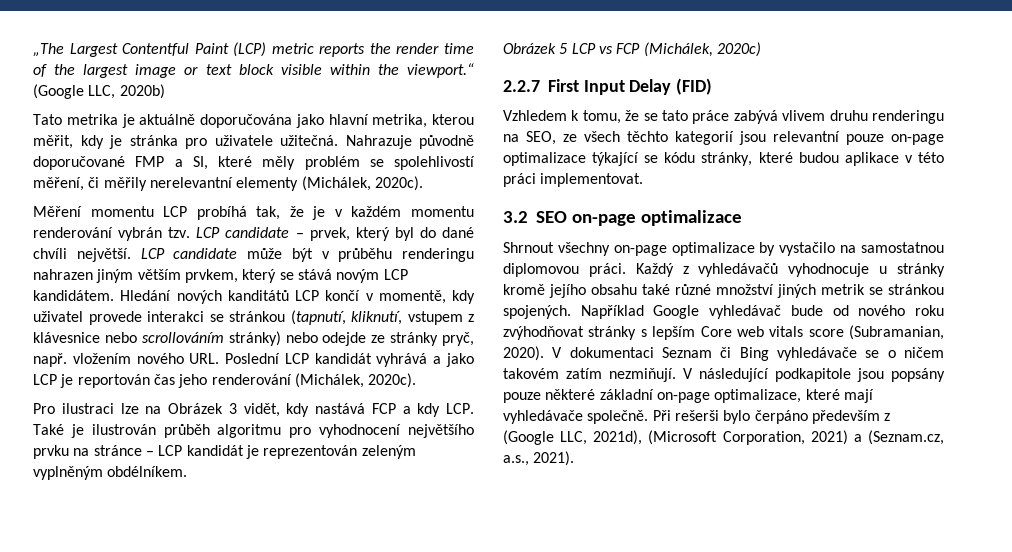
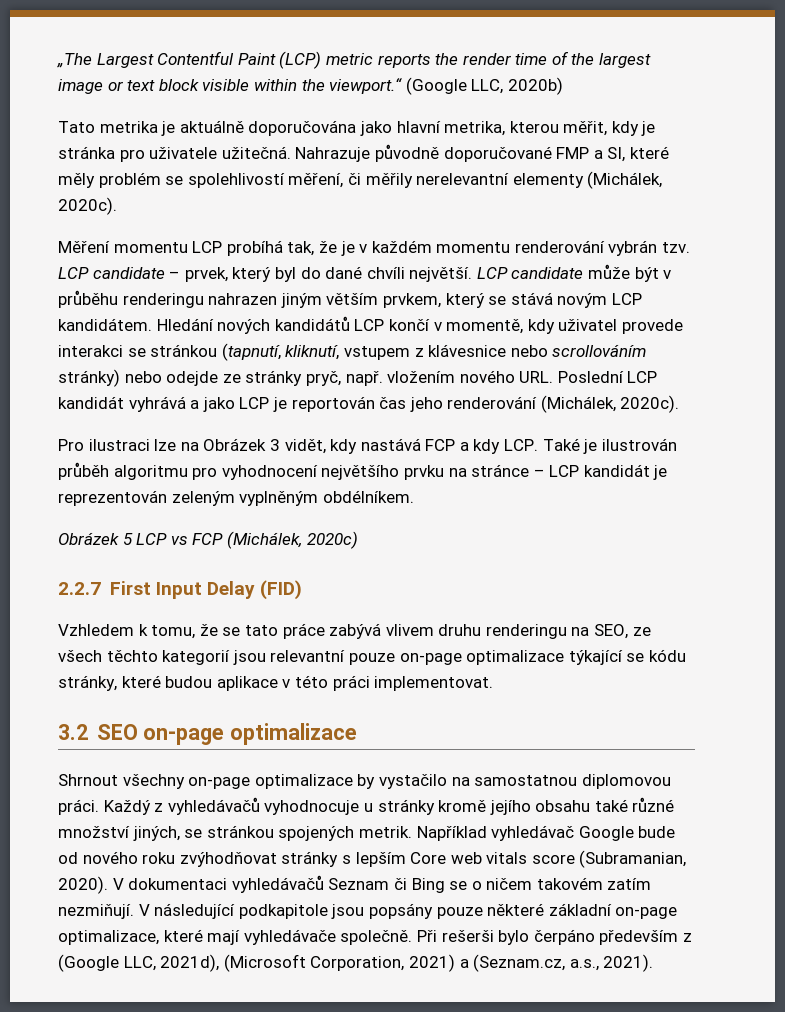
- Hledání nových kanditátů LCP končí v momentě, kdy uživatel provede interakci se stránkou (tapnutí, kliknutí, vstupem z klávesnice nebo scrollováním stránky) nebo odejde ze stránky pryč, např. vložením nového URL. Poslední LCP kandidát vyhrává a jako LCP je reportován čas jeho renderování (Michálek, 2020c).
+ Hledání nových kandidátů LCP končí v momentě, kdy uživatel provede interakci se stránkou (tapnutí, kliknutí, vstupem z klávesnice nebo scrollováním stránky) nebo odejde ze stránky pryč, např. vložením nového URL. Poslední LCP kandidát vyhrává a jako LCP je reportován čas jeho renderování (Michálek, 2020c).
- Každý z vyhledávačů vyhodnocuje u stránky kromě jejího obsahu také různé množství jiných metrik se stránkou spojených. Například Google vyhledávač bude od nového roku zvýhodňovat stránky s lepším Core web vitals score (Subramanian, 2020).
+ Každý z vyhledávačů vyhodnocuje u stránky kromě jejího obsahu také různé množství jiných, se stránkou spojených metrik. Například vyhledávač Google bude od nového roku zvýhodňovat stránky s lepším Core web vitals score (Subramanian, 2020).
- V dokumentaci Seznam či Bing vyhledávače se o ničem takovém zatím nezmiňují.
+ V dokumentaci vyhledávačů Seznam či Bing se o ničem takovém zatím nezmiňují.

